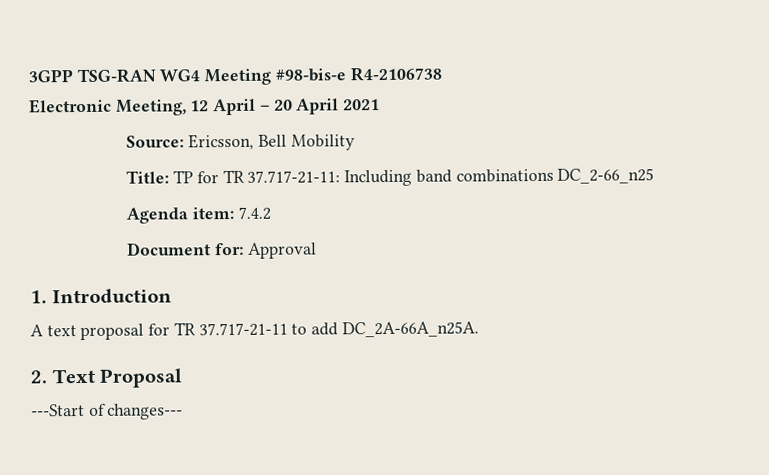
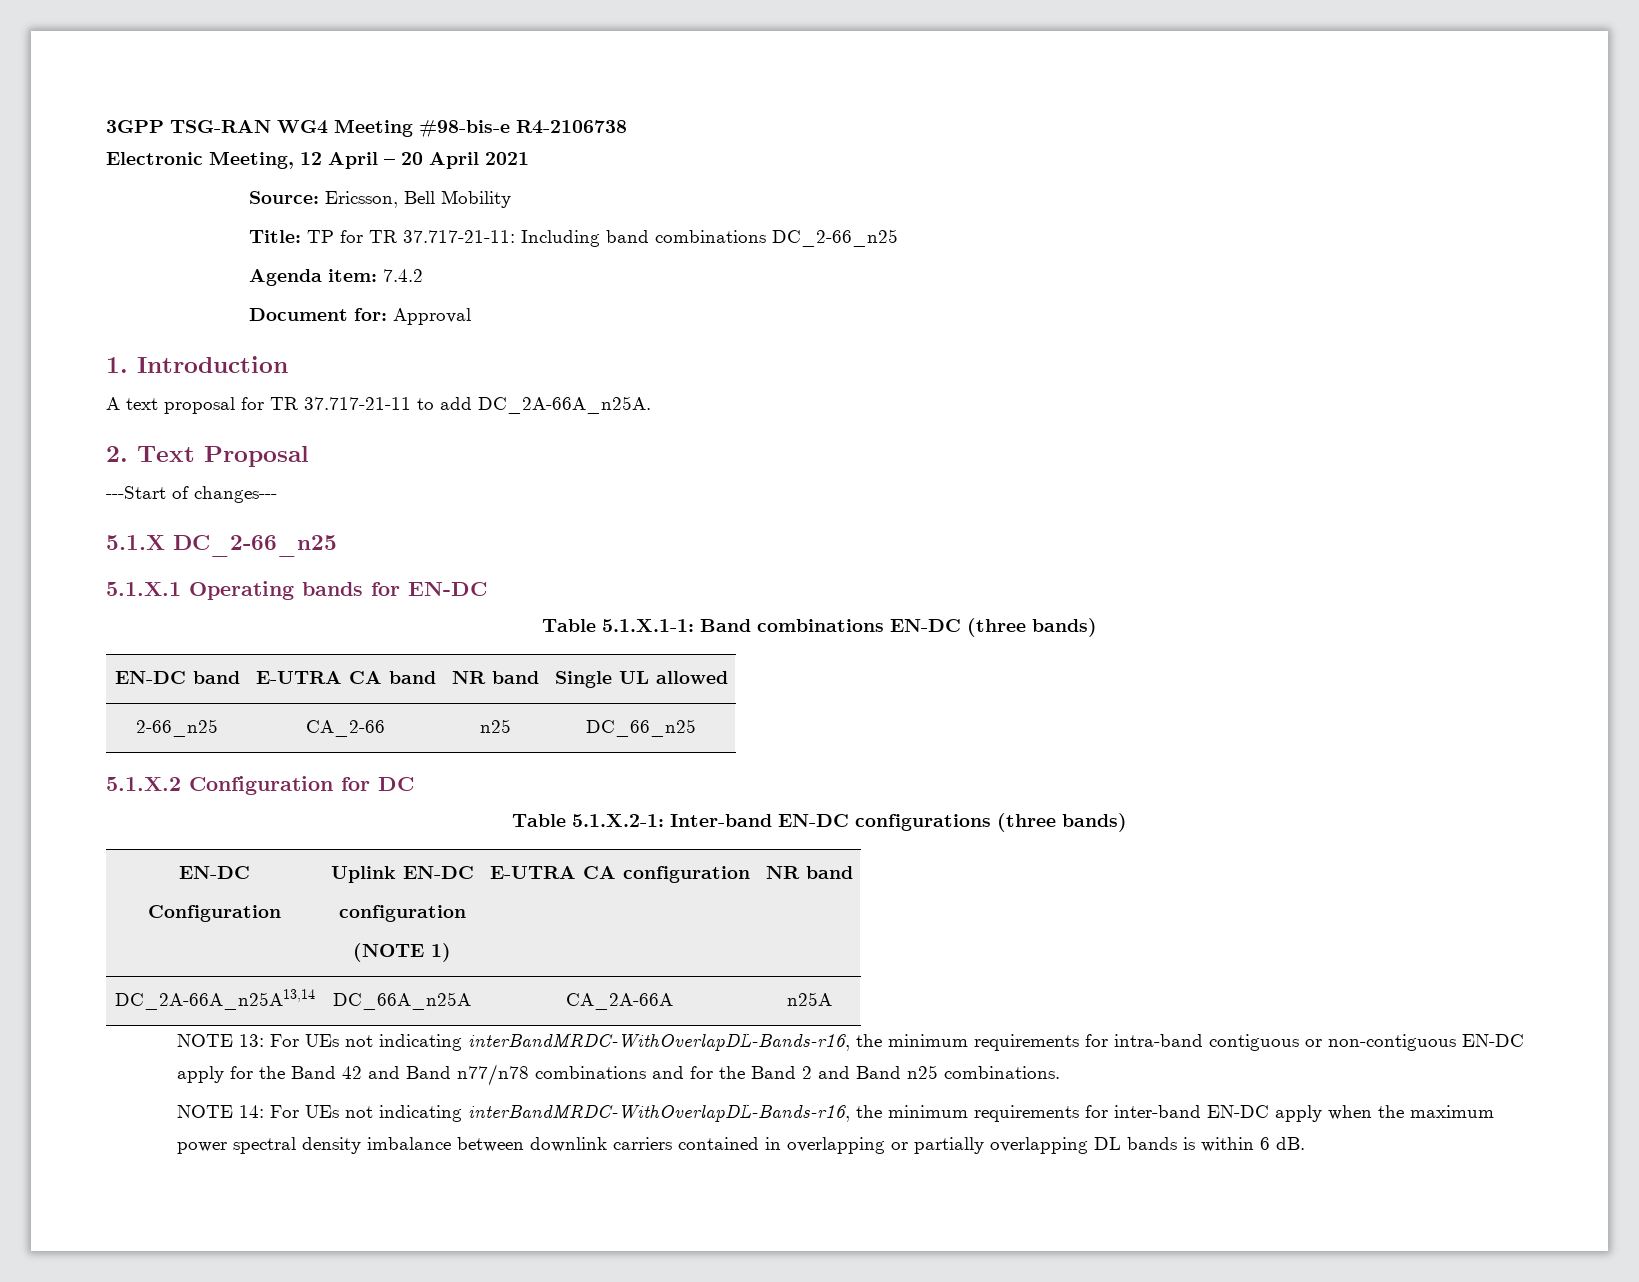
+ 5.1.X DC_2-66_n25
+ 5.1.X.1 Operating bands for EN-DC
+ Table 5.1.X.1-1: Band combinations EN-DC (three bands)
+ EN-DC band | E-UTRA CA band | NR band | Single UL allowed
+ 2-66_n25 | CA_2-66 | n25 | DC_66_n25
+ 5.1.X.2 Configuration for DC
+ Table 5.1.X.2-1: Inter-band EN-DC configurations (three bands)
+ EN-DC
+ Configuration | Uplink EN-DC
+ configuration
+ (NOTE 1) | E-UTRA CA configuration | NR band
+ DC_2A-66A_n25A13,14 | DC_66A_n25A | CA_2A-66A | n25A
+ NOTE 13: For UEs not indicating interBandMRDC-WithOverlapDL-Bands-r16, the minimum requirements for intra-band contiguous or non-contiguous EN-DC apply for the Band 42 and Band n77/n78 combinations and for the Band 2 and Band n25 combinations.
+ NOTE 14: For UEs not indicating interBandMRDC-WithOverlapDL-Bands-r16, the minimum requirements for inter-band EN-DC apply when the maximum power spectral density imbalance between downlink carriers contained in overlapping or partially overlapping DL bands is within 6 dB.

